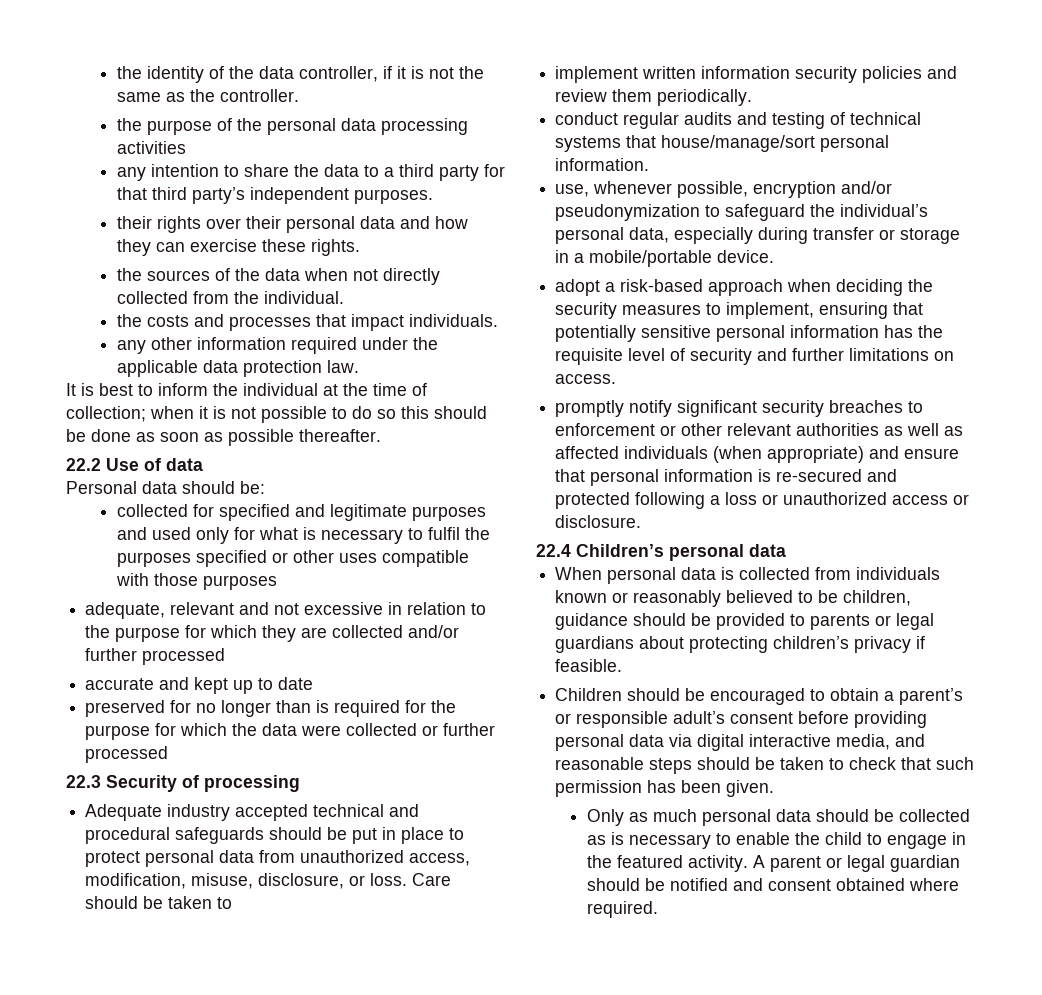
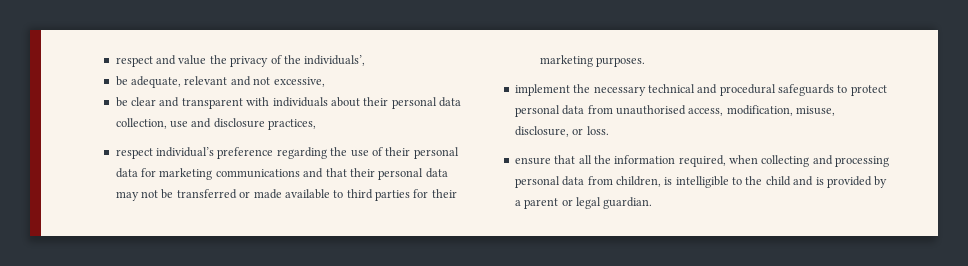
- the identity of the data controller, if it is not the same as the controller.
- the purpose of the personal data processing activities
- any intention to share the data to a third party for that third party’s independent purposes.
- their rights over their personal data and how they can exercise these rights.
- the sources of the data when not directly collected from the individual.
- the costs and processes that impact individuals.
- any other information required under the applicable data protection law.
- It is best to inform the individual at the time of collection; when it is not possible to do so this should be done as soon as possible thereafter.
- 22.2 Use of data
- Personal data should be:
- collected for specified and legitimate purposes and used only for what is necessary to fulfil the purposes specified or other uses compatible with those purposes
- adequate, relevant and not excessive in relation to the purpose for which they are collected and/or further processed
- accurate and kept up to date
- preserved for no longer than is required for the purpose for which the data were collected or further processed
- 22.3 Security of processing
- Adequate industry accepted technical and procedural safeguards should be put in place to protect personal data from unauthorized access, modification, misuse, disclosure, or loss. Care should be taken to
- implement written information security policies and review them periodically.
- conduct regular audits and testing of technical systems that house/manage/sort personal information.
- use, whenever possible, encryption and/or pseudonymization to safeguard the individual’s personal data, especially during transfer or storage in a mobile/portable device.
- adopt a risk-based approach when deciding the security measures to implement, ensuring that potentially sensitive personal information has the requisite level of security and further limitations on access.
- promptly notify significant security breaches to enforcement or other relevant authorities as well as affected individuals (when appropriate) and ensure that personal information is re-secured and protected following a loss or unauthorized access or disclosure.
- 22.4 Children’s personal data
- When personal data is collected from individuals known or reasonably believed to be children, guidance should be provided to parents or legal guardians about protecting children’s privacy if feasible.
- Children should be encouraged to obtain a parent’s or responsible adult’s consent before providing personal data via digital interactive media, and reasonable steps should be taken to check that such permission has been given.
- Only as much personal data should be collected as is necessary to enable the child to engage in the featured activity. A parent or legal guardian should be notified and consent obtained where required.
+ respect and value the privacy of the individuals’,
+ be adequate, relevant and not excessive,
+ be clear and transparent with individuals about their personal data collection, use and disclosure practices,
+ respect individual’s preference regarding the use of their personal data for marketing communications and that their personal data may not be transferred or made available to third parties for their marketing purposes.
+ implement the necessary technical and procedural safeguards to protect personal data from unauthorised access, modification, misuse, disclosure, or loss.
+ ensure that all the information required, when collecting and processing personal data from children, is intelligible to the child and is provided by a parent or legal guardian.

